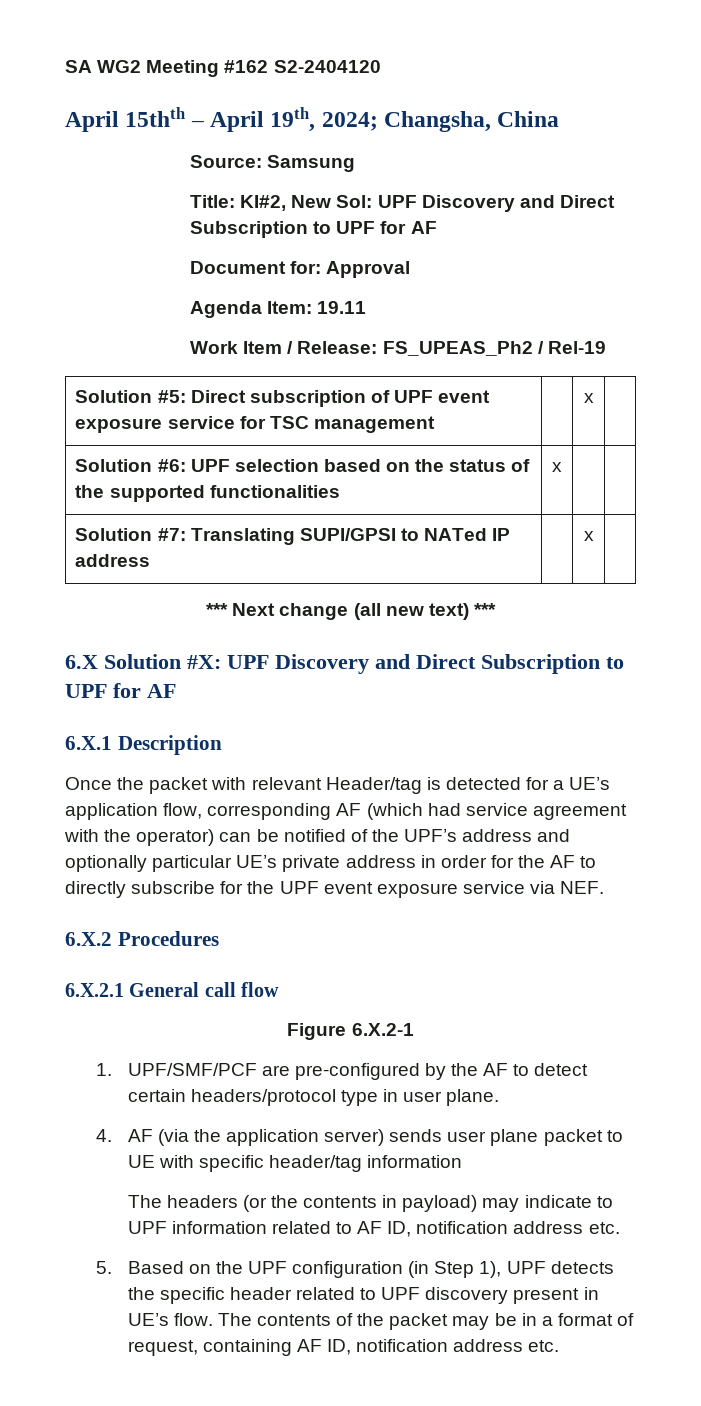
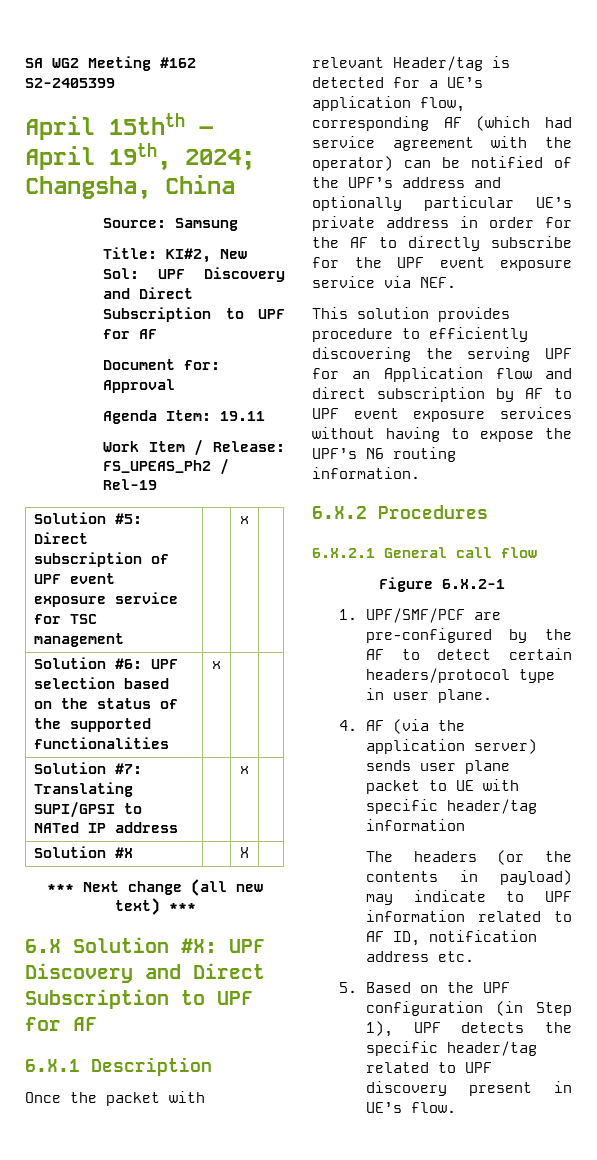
- SA WG2 Meeting #162 S2-2404120
+ SA WG2 Meeting #162 S2-2405399
+ Solution #X | | X |
+ This solution provides procedure to efficiently discovering the serving UPF for an Application flow and direct subscription by AF to UPF event exposure services without having to expose the UPF’s N6 routing information.
- 5. Based on the UPF configuration (in Step 1), UPF detects the specific header related to UPF discovery present in UE’s flow. The contents of the packet may be in a format of request, containing AF ID, notification address etc.
+ 5. Based on the UPF configuration (in Step 1), UPF detects the specific header/tag related to UPF discovery present in UE’s flow.

